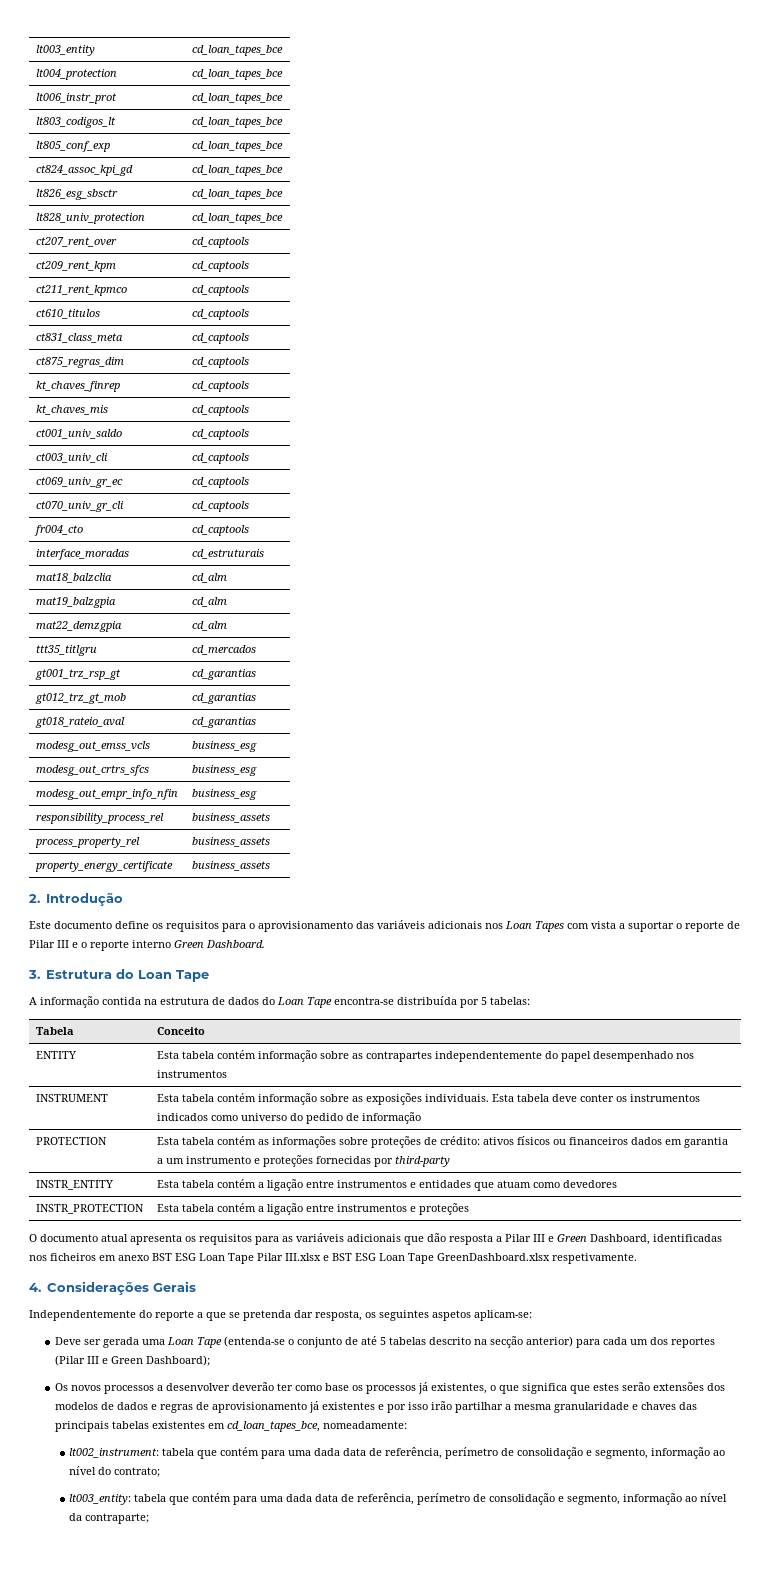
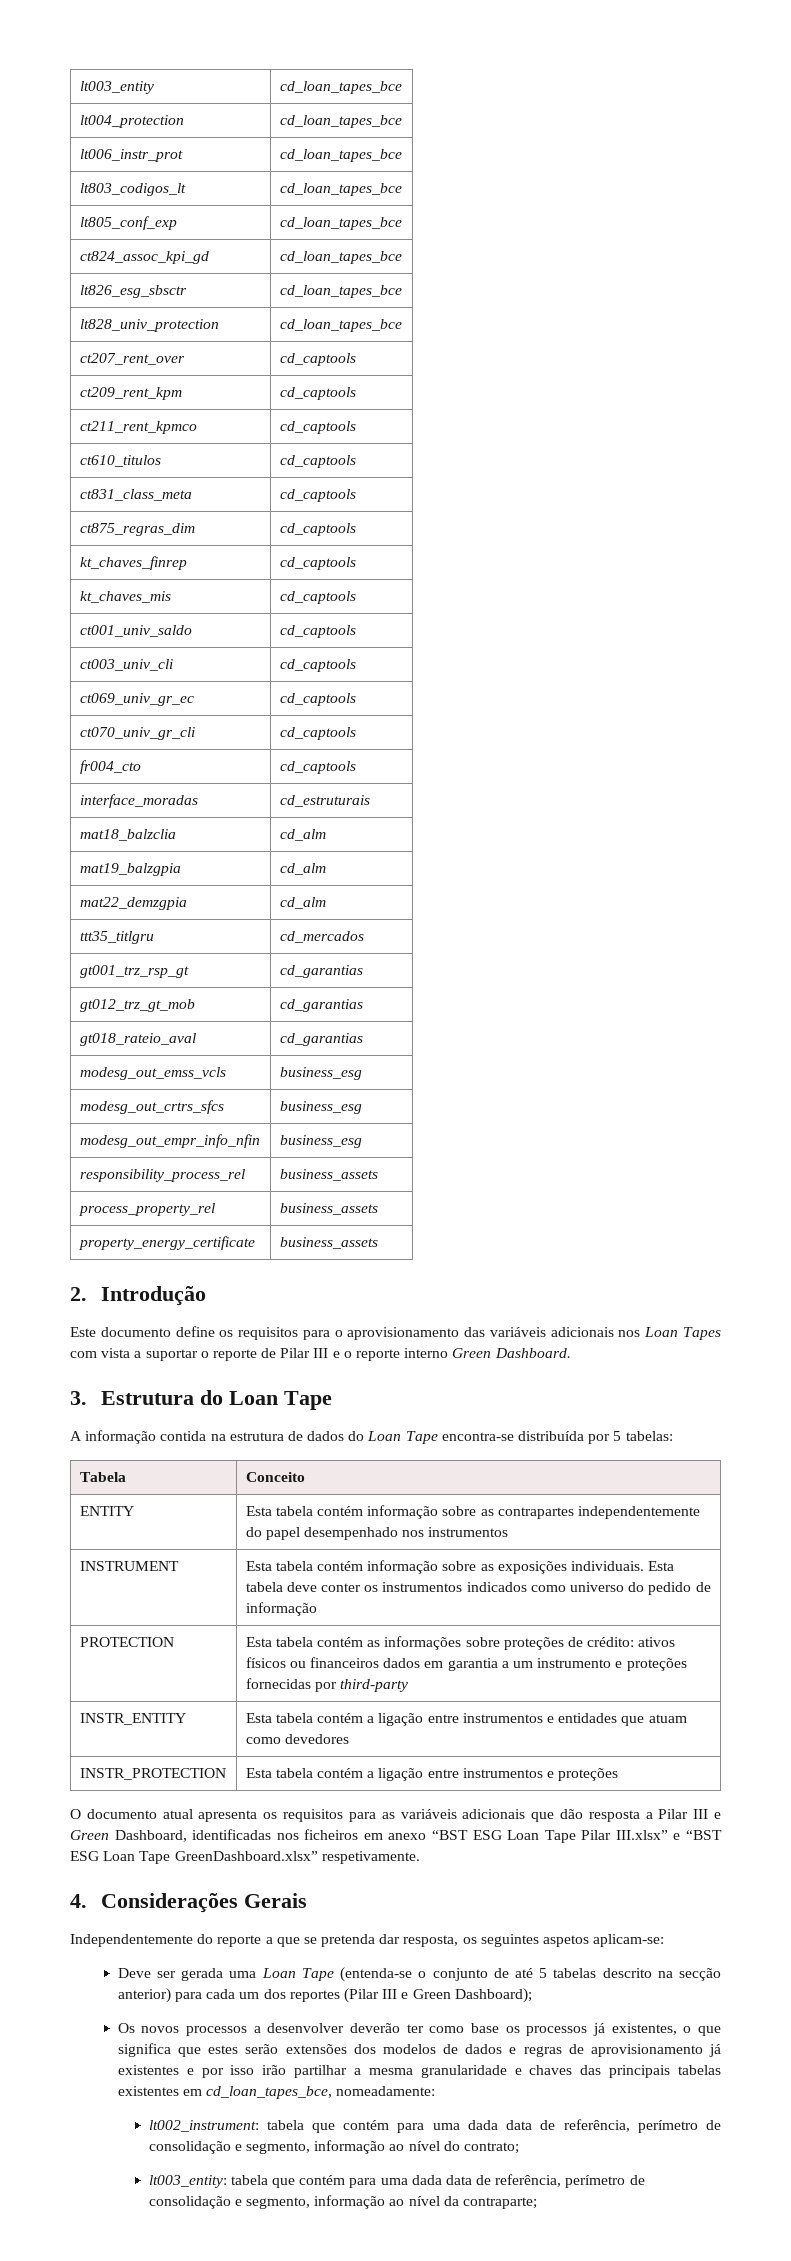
- O documento atual apresenta os requisitos para as variáveis adicionais que dão resposta a Pilar III e Green Dashboard, identificadas nos ficheiros em anexo BST ESG Loan Tape Pilar III.xlsx e BST ESG Loan Tape GreenDashboard.xlsx respetivamente.
+ O documento atual apresenta os requisitos para as variáveis adicionais que dão resposta a Pilar III e Green Dashboard, identificadas nos ficheiros em anexo “BST ESG Loan Tape Pilar III.xlsx” e “BST ESG Loan Tape GreenDashboard.xlsx” respetivamente.

